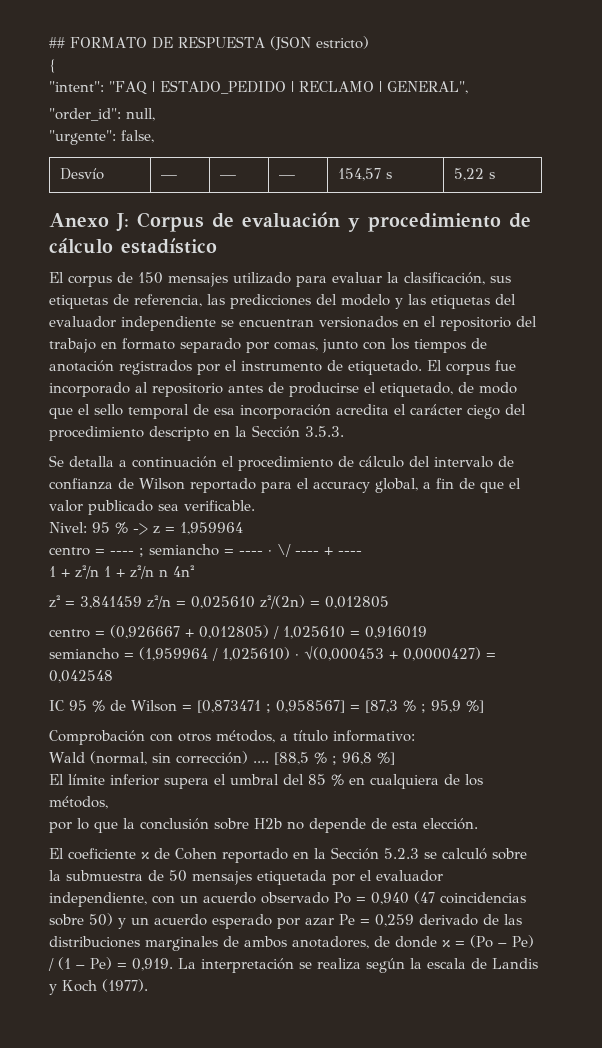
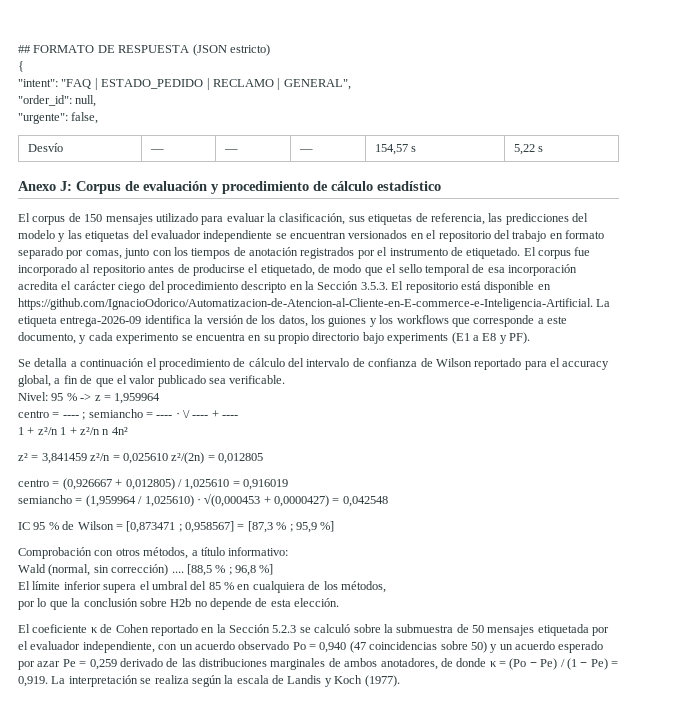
- El corpus fue incorporado al repositorio antes de producirse el etiquetado, de modo que el sello temporal de esa incorporación acredita el carácter ciego del procedimiento descripto en la Sección 3.5.3.
+ El corpus fue incorporado al repositorio antes de producirse el etiquetado, de modo que el sello temporal de esa incorporación acredita el carácter ciego del procedimiento descripto en la Sección 3.5.3. El repositorio está disponible en https://github.com/IgnacioOdorico/Automatizacion-de-Atencion-al-Cliente-en-E-commerce-e-Inteligencia-Artificial. La etiqueta entrega-2026-09 identifica la versión de los datos, los guiones y los workflows que corresponde a este documento, y cada experimento se encuentra en su propio directorio bajo experiments (E1 a E8 y PF).

